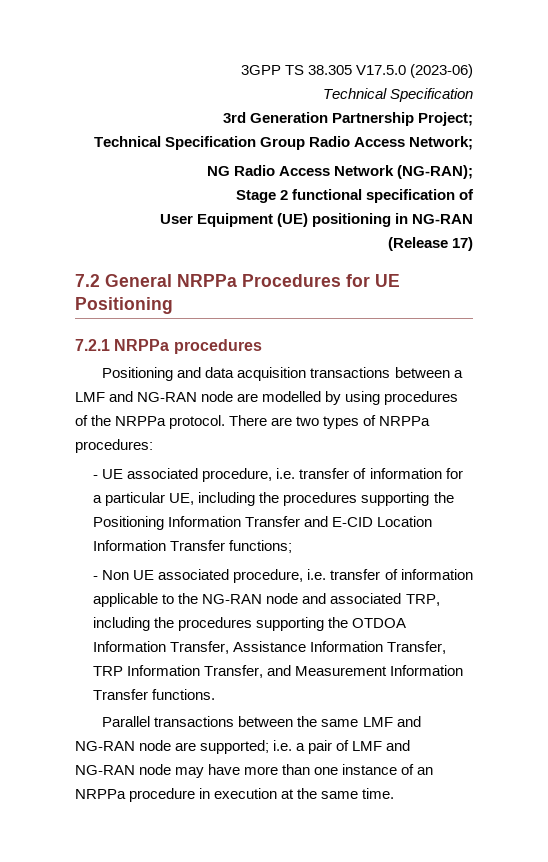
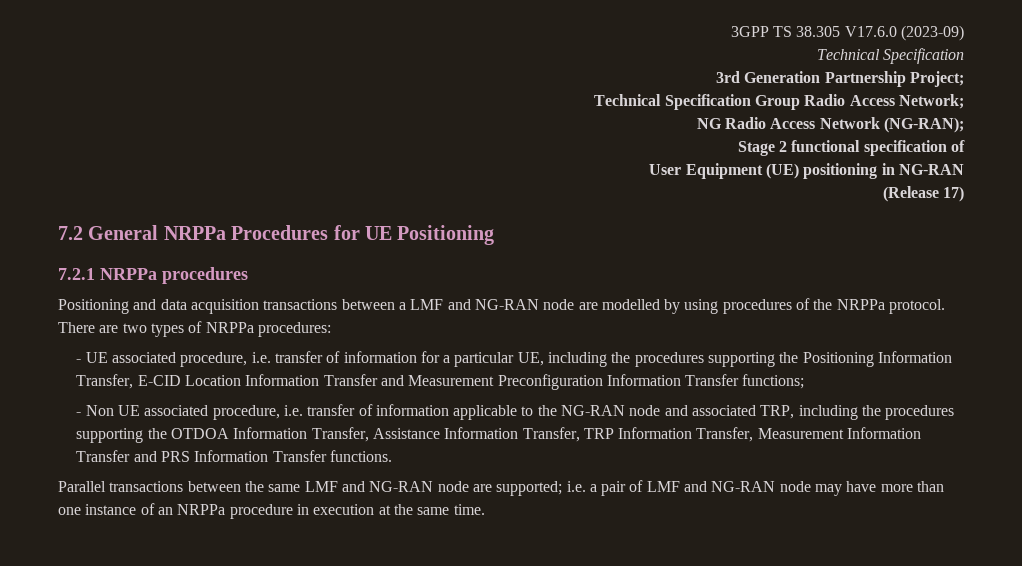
- 3GPP TS 38.305 V17.5.0 (2023-06)
+ 3GPP TS 38.305 V17.6.0 (2023-09)
- - UE associated procedure, i.e. transfer of information for a particular UE, including the procedures supporting the Positioning Information Transfer and E-CID Location Information Transfer functions;
+ - UE associated procedure, i.e. transfer of information for a particular UE, including the procedures supporting the Positioning Information Transfer, E-CID Location Information Transfer and Measurement Preconfiguration Information Transfer functions;
- - Non UE associated procedure, i.e. transfer of information applicable to the NG-RAN node and associated TRP, including the procedures supporting the OTDOA Information Transfer, Assistance Information Transfer, TRP Information Transfer, and Measurement Information Transfer functions.
+ - Non UE associated procedure, i.e. transfer of information applicable to the NG-RAN node and associated TRP, including the procedures supporting the OTDOA Information Transfer, Assistance Information Transfer, TRP Information Transfer, Measurement Information Transfer and PRS Information Transfer functions.

